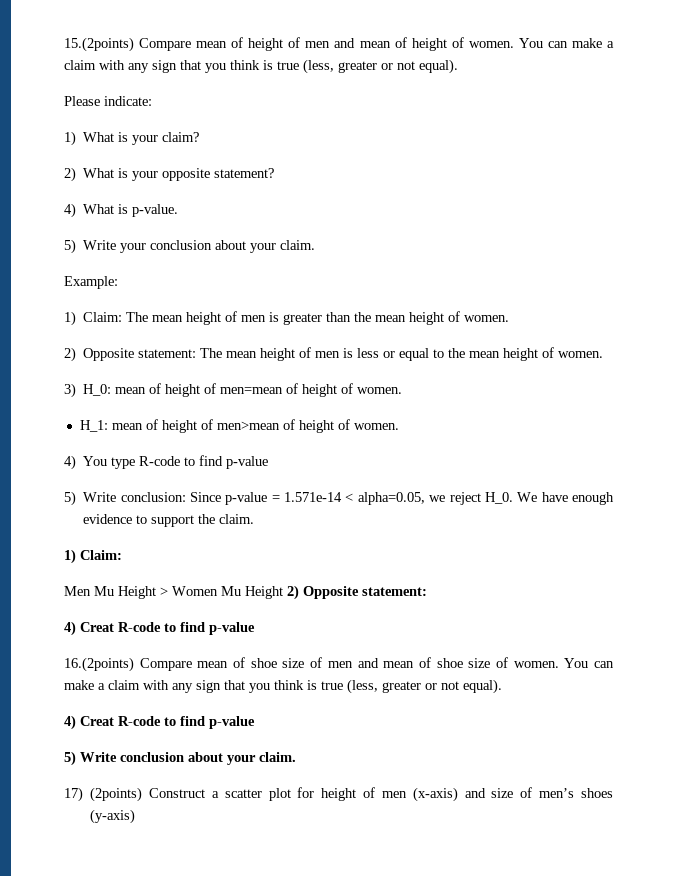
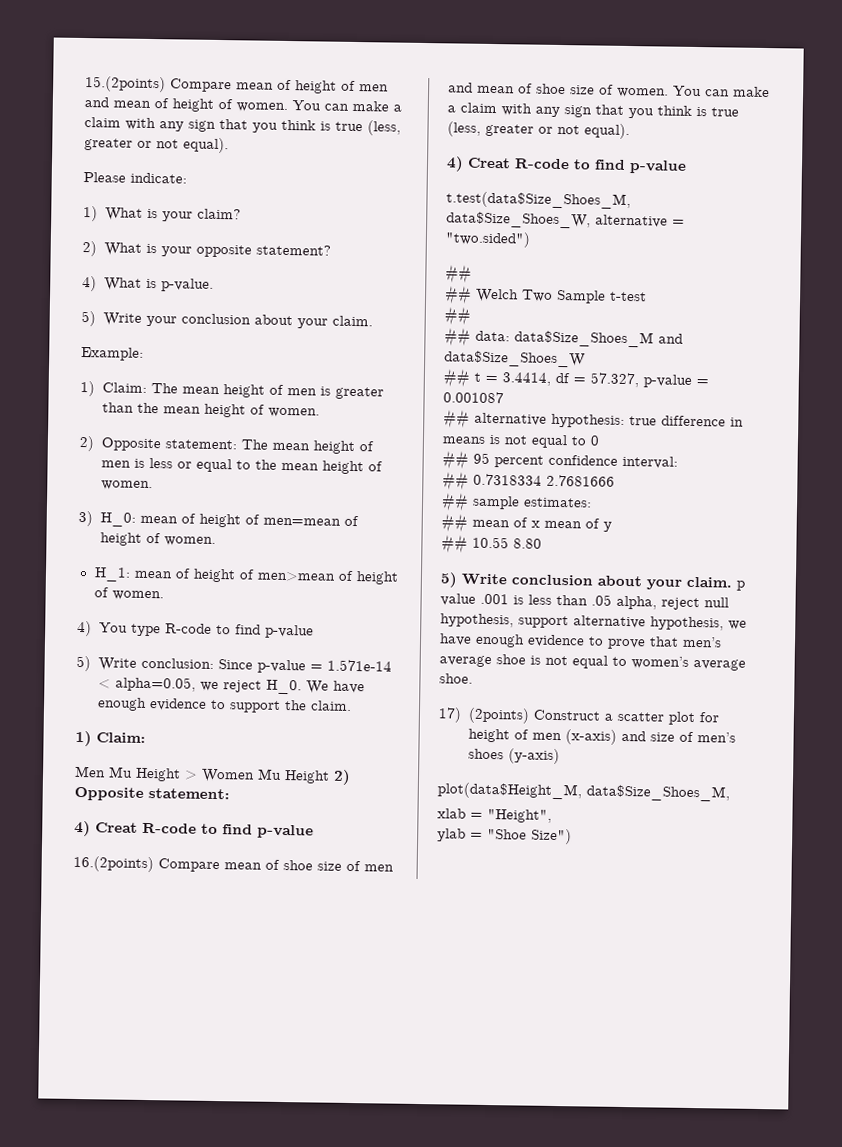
+ t.test(data$Size_Shoes_M, data$Size_Shoes_W, alternative = "two.sided")
+ ##
+ ## Welch Two Sample t-test
+ ##
+ ## data: data$Size_Shoes_M and data$Size_Shoes_W
+ ## t = 3.4414, df = 57.327, p-value = 0.001087
+ ## alternative hypothesis: true difference in means is not equal to 0
+ ## 95 percent confidence interval:
+ ## 0.7318334 2.7681666
+ ## sample estimates:
+ ## mean of x mean of y
+ ## 10.55 8.80
- 5) Write conclusion about your claim.
+ 5) Write conclusion about your claim. p value .001 is less than .05 alpha, reject null hypothesis, support alternative hypothesis, we have enough evidence to prove that men’s average shoe is not equal to women’s average shoe.
+ plot(data$Height_M, data$Size_Shoes_M,
+ xlab = "Height",
+ ylab = "Shoe Size")

